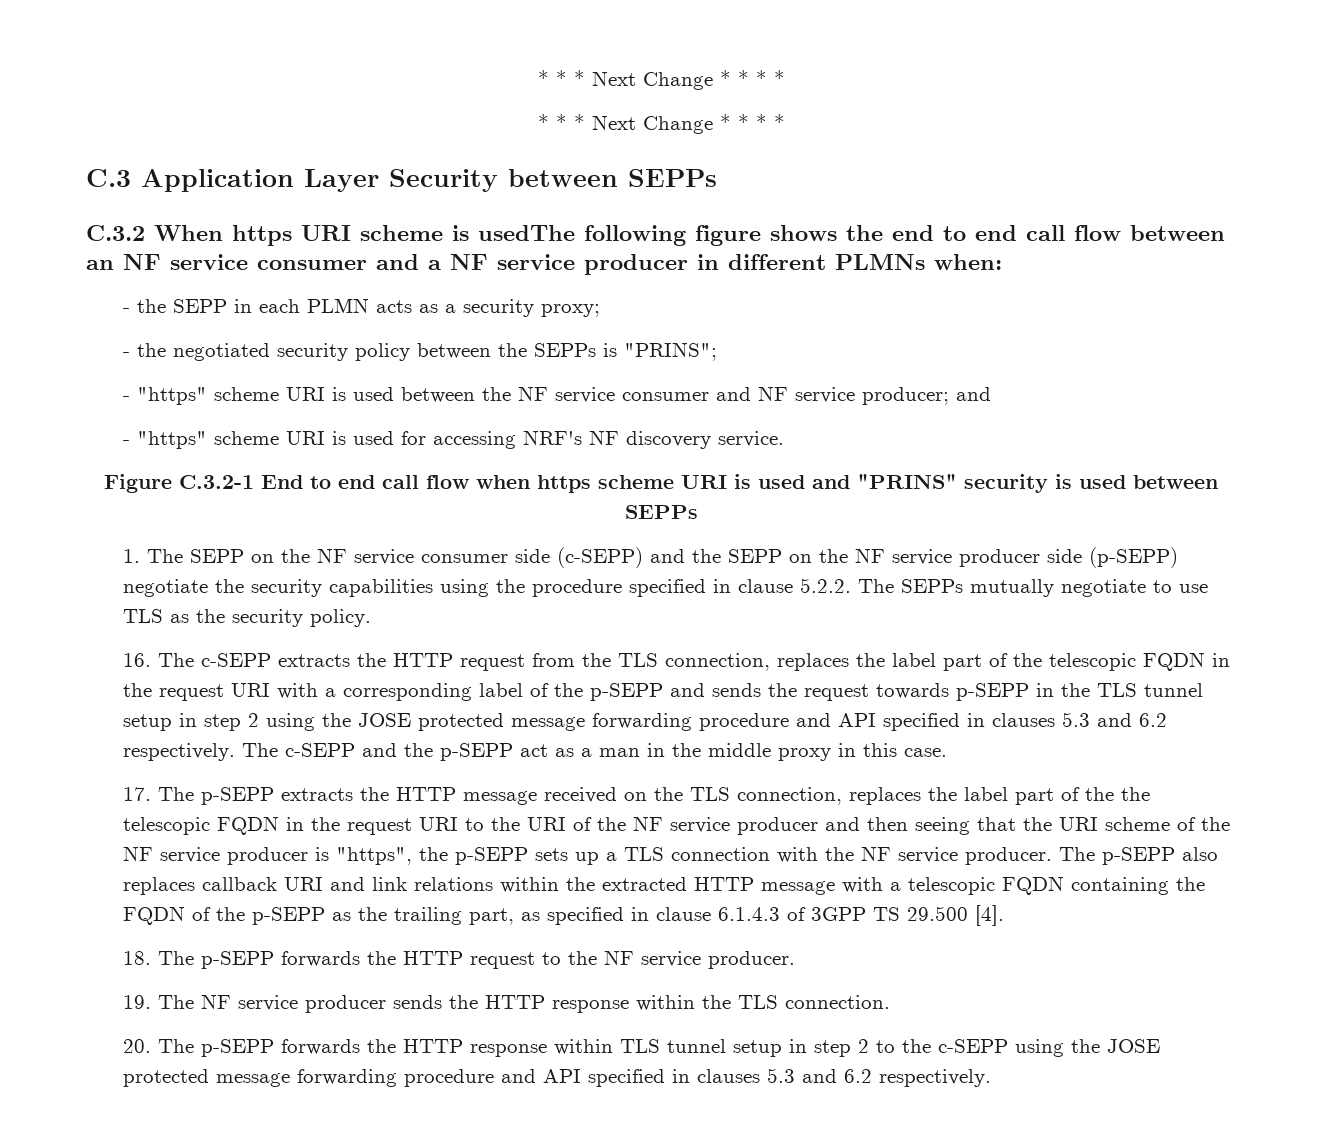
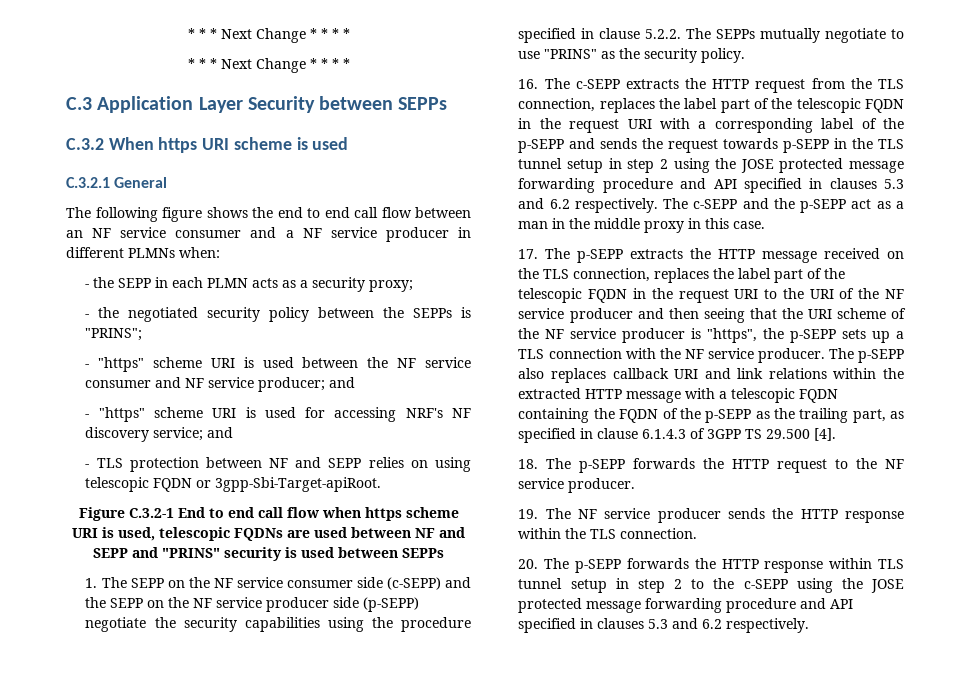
- C.3.2 When https URI scheme is usedThe following figure shows the end to end call flow between an NF service consumer and a NF service producer in different PLMNs when:
+ C.3.2 When https URI scheme is used
+ C.3.2.1 General
+ The following figure shows the end to end call flow between an NF service consumer and a NF service producer in different PLMNs when:
- - "https" scheme URI is used for accessing NRF's NF discovery service.
+ - "https" scheme URI is used for accessing NRF's NF discovery service; and
+ - TLS protection between NF and SEPP relies on using telescopic FQDN or 3gpp-Sbi-Target-apiRoot.
- Figure C.3.2-1 End to end call flow when https scheme URI is used and "PRINS" security is used between SEPPs
+ Figure C.3.2-1 End to end call flow when https scheme URI is used, telescopic FQDNs are used between NF and SEPP and "PRINS" security is used between SEPPs
- 1. The SEPP on the NF service consumer side (c-SEPP) and the SEPP on the NF service producer side (p-SEPP) negotiate the security capabilities using the procedure specified in clause 5.2.2. The SEPPs mutually negotiate to use TLS as the security policy.
+ 1. The SEPP on the NF service consumer side (c-SEPP) and the SEPP on the NF service producer side (p-SEPP) negotiate the security capabilities using the procedure specified in clause 5.2.2. The SEPPs mutually negotiate to use "PRINS" as the security policy.
- 17. The p-SEPP extracts the HTTP message received on the TLS connection, replaces the label part of the the telescopic FQDN in the request URI to the URI of the NF service producer and then seeing that the URI scheme of the NF service producer is "https", the p-SEPP sets up a TLS connection with the NF service producer.
+ 17. The p-SEPP extracts the HTTP message received on the TLS connection, replaces the label part of the telescopic FQDN in the request URI to the URI of the NF service producer and then seeing that the URI scheme of the NF service producer is "https", the p-SEPP sets up a TLS connection with the NF service producer.

